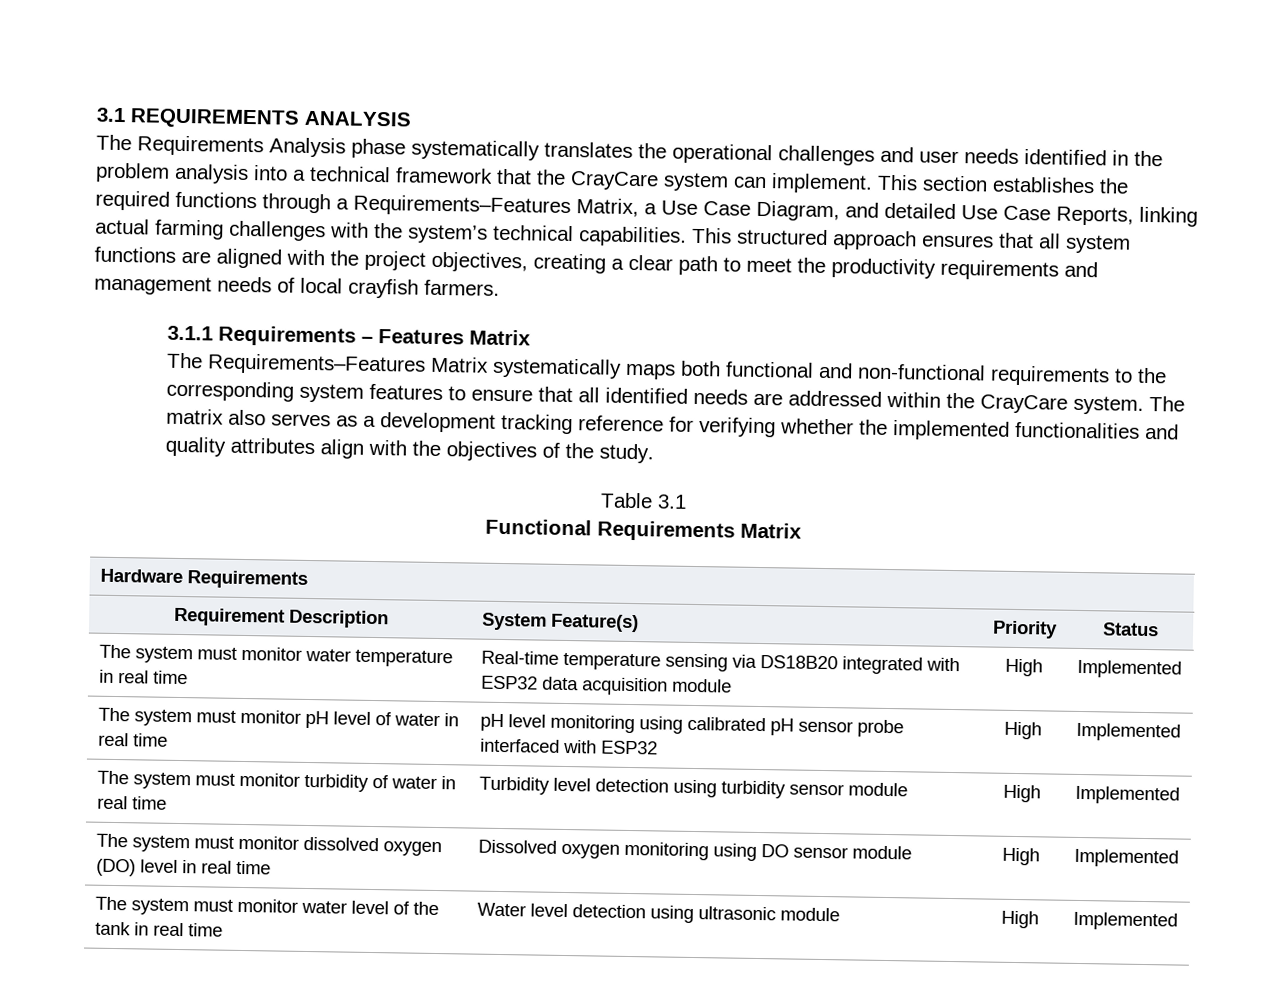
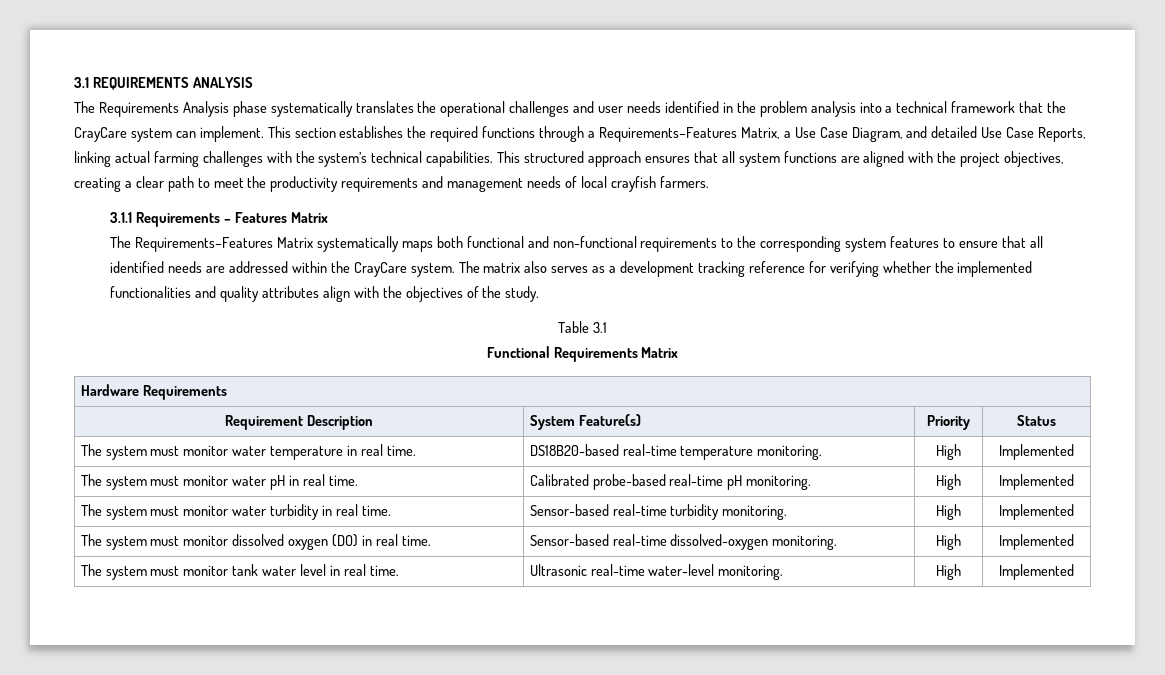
- The system must monitor water temperature in real time | Real-time temperature sensing via DS18B20 integrated with ESP32 data acquisition module | High | Implemented
- The system must monitor pH level of water in real time | pH level monitoring using calibrated pH sensor probe interfaced with ESP32 | High | Implemented
- The system must monitor turbidity of water in real time | Turbidity level detection using turbidity sensor module | High | Implemented
+ The system must monitor water temperature in real time. | DS18B20-based real-time temperature monitoring. | High | Implemented
+ The system must monitor water pH in real time. | Calibrated probe-based real-time pH monitoring. | High | Implemented
+ The system must monitor water turbidity in real time. | Sensor-based real-time turbidity monitoring. | High | Implemented
- The system must monitor dissolved oxygen (DO) level in real time | Dissolved oxygen monitoring using DO sensor module | High | Implemented
- The system must monitor water level of the tank in real time | Water level detection using ultrasonic module | High | Implemented
+ The system must monitor dissolved oxygen (DO) in real time. | Sensor-based real-time dissolved-oxygen monitoring. | High | Implemented
+ The system must monitor tank water level in real time. | Ultrasonic real-time water-level monitoring. | High | Implemented

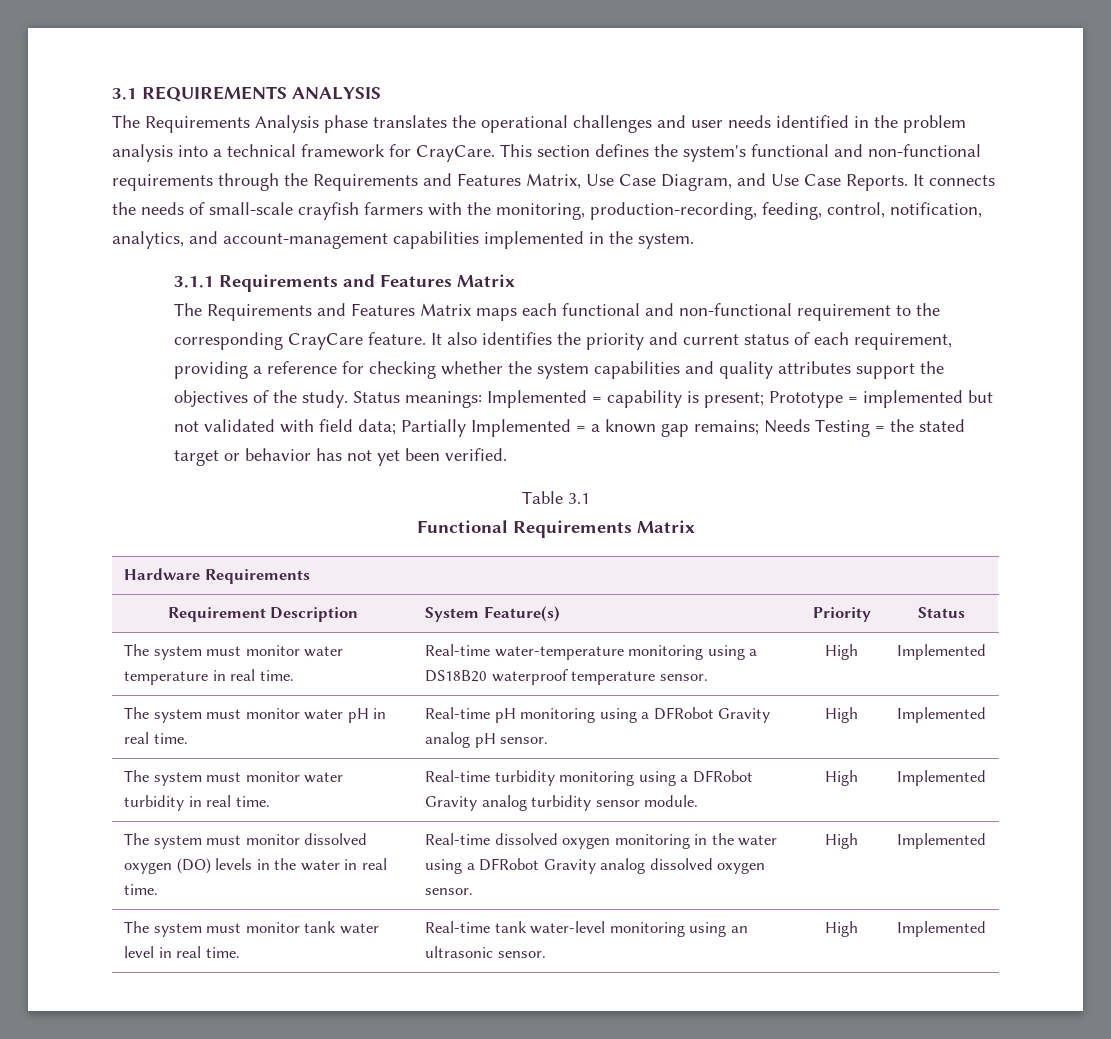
- The Requirements Analysis phase systematically translates the operational challenges and user needs identified in the problem analysis into a technical framework that the CrayCare system can implement. This section establishes the required functions through a Requirements–Features Matrix, a Use Case Diagram, and detailed Use Case Reports, linking actual farming challenges with the system’s technical capabilities. This structured approach ensures that all system functions are aligned with the project objectives, creating a clear path to meet the productivity requirements and management needs of local crayfish farmers.
+ The Requirements Analysis phase translates the operational challenges and user needs identified in the problem analysis into a technical framework for CrayCare. This section defines the system's functional and non-functional requirements through the Requirements and Features Matrix, Use Case Diagram, and Use Case Reports. It connects the needs of small-scale crayfish farmers with the monitoring, production-recording, feeding, control, notification, analytics, and account-management capabilities implemented in the system.
- 3.1.1 Requirements – Features Matrix
+ 3.1.1 Requirements and Features Matrix
- The Requirements–Features Matrix systematically maps both functional and non-functional requirements to the corresponding system features to ensure that all identified needs are addressed within the CrayCare system. The matrix also serves as a development tracking reference for verifying whether the implemented functionalities and quality attributes align with the objectives of the study.
+ The Requirements and Features Matrix maps each functional and non-functional requirement to the corresponding CrayCare feature. It also identifies the priority and current status of each requirement, providing a reference for checking whether the system capabilities and quality attributes support the objectives of the study. Status meanings: Implemented = capability is present; Prototype = implemented but not validated with field data; Partially Implemented = a known gap remains; Needs Testing = the stated target or behavior has not yet been verified.
- The system must monitor water temperature in real time. | DS18B20-based real-time temperature monitoring. | High | Implemented
+ The system must monitor water temperature in real time. | Real-time water-temperature monitoring using a DS18B20 waterproof temperature sensor. | High | Implemented
- The system must monitor water pH in real time. | Calibrated probe-based real-time pH monitoring. | High | Implemented
+ The system must monitor water pH in real time. | Real-time pH monitoring using a DFRobot Gravity analog pH sensor. | High | Implemented
- The system must monitor water turbidity in real time. | Sensor-based real-time turbidity monitoring. | High | Implemented
+ The system must monitor water turbidity in real time. | Real-time turbidity monitoring using a DFRobot Gravity analog turbidity sensor module. | High | Implemented
- The system must monitor dissolved oxygen (DO) in real time. | Sensor-based real-time dissolved-oxygen monitoring. | High | Implemented
+ The system must monitor dissolved oxygen (DO) levels in the water in real time. | Real-time dissolved oxygen monitoring in the water using a DFRobot Gravity analog dissolved oxygen sensor. | High | Implemented
- The system must monitor tank water level in real time. | Ultrasonic real-time water-level monitoring. | High | Implemented
+ The system must monitor tank water level in real time. | Real-time tank water-level monitoring using an ultrasonic sensor. | High | Implemented

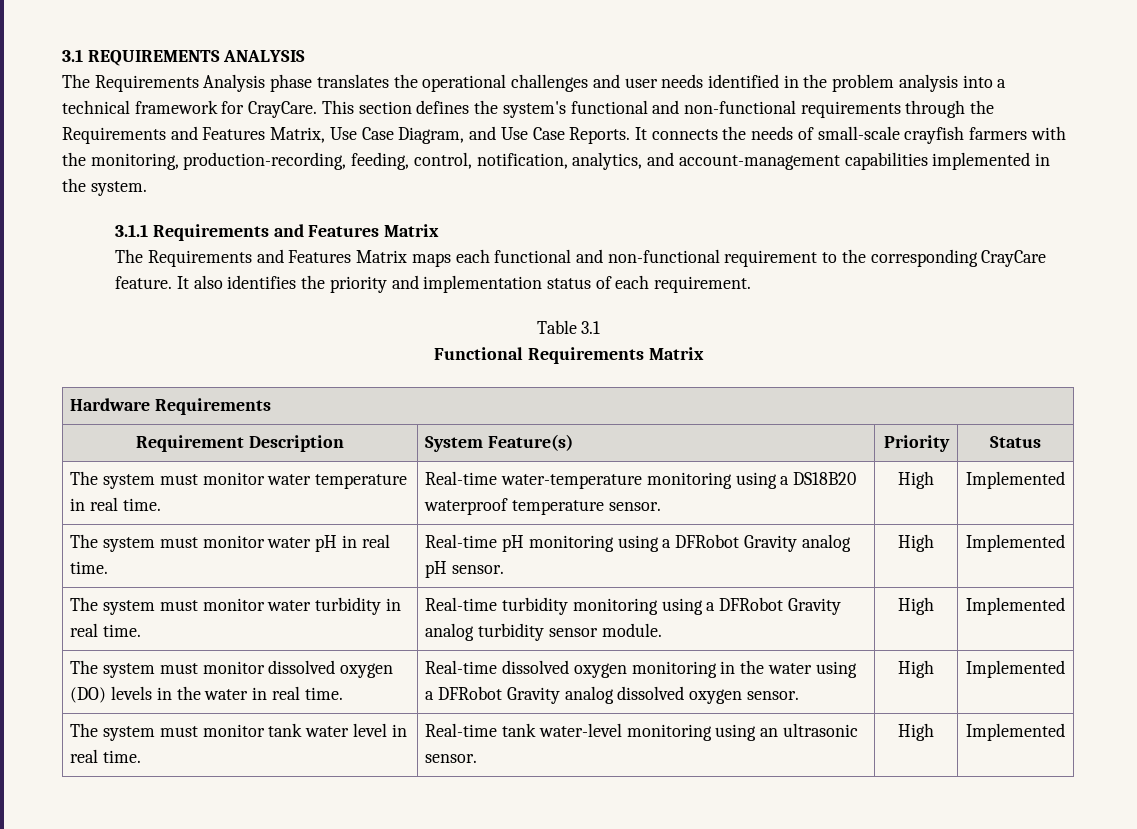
- It also identifies the priority and current status of each requirement, providing a reference for checking whether the system capabilities and quality attributes support the objectives of the study. Status meanings: Implemented = capability is present; Prototype = implemented but not validated with field data; Partially Implemented = a known gap remains; Needs Testing = the stated target or behavior has not yet been verified.
+ It also identifies the priority and implementation status of each requirement.

